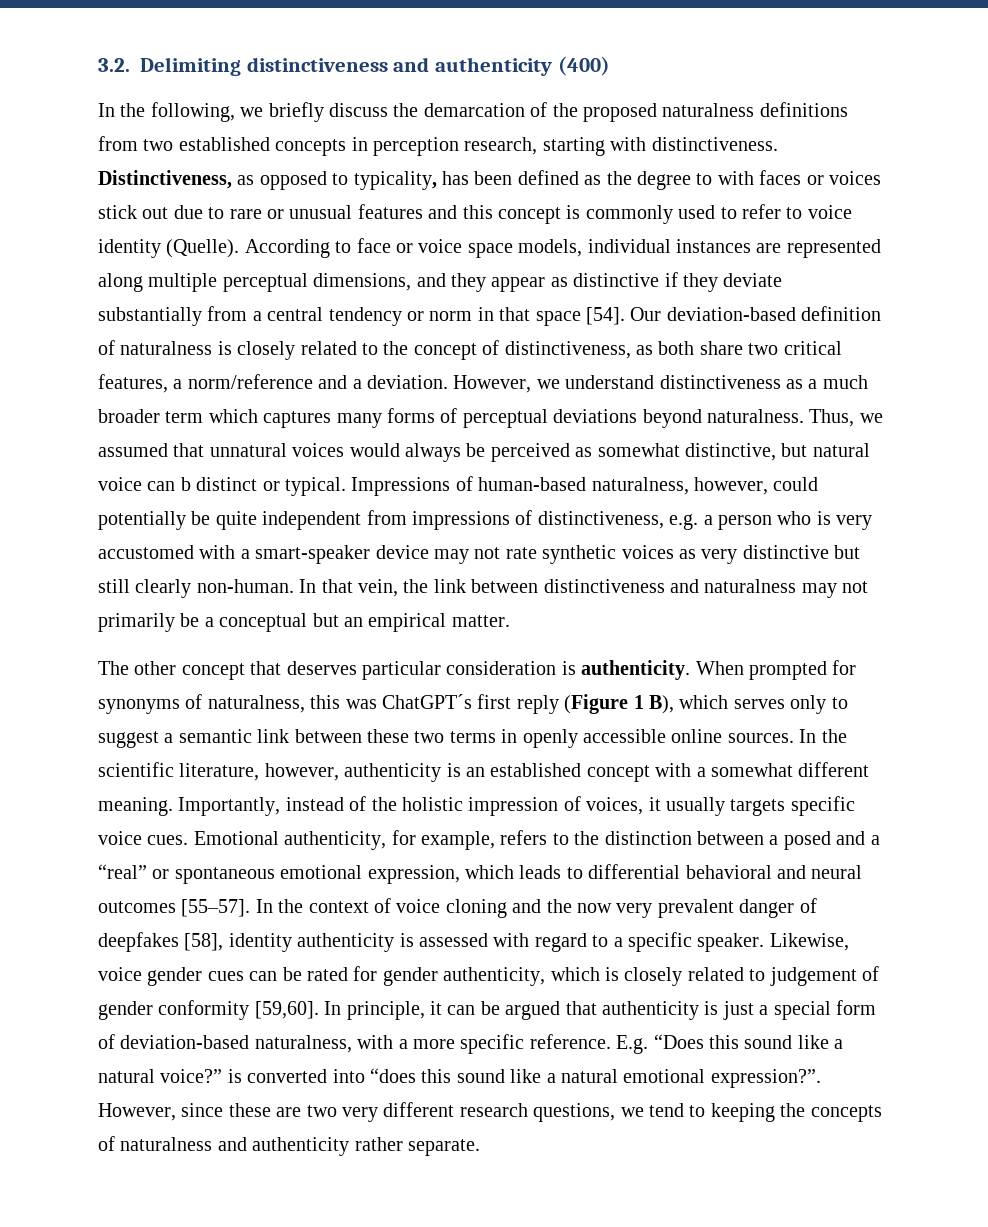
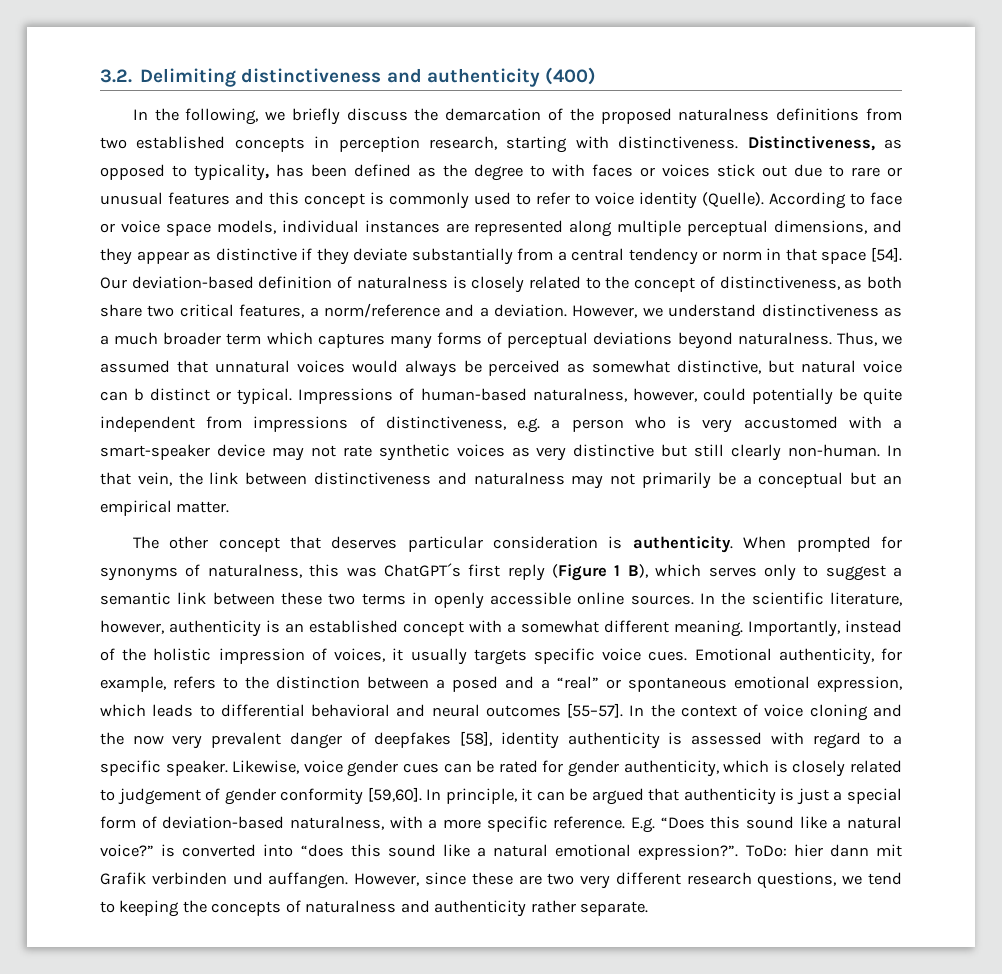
+ ToDo: hier dann mit Grafik verbinden und auffangen.

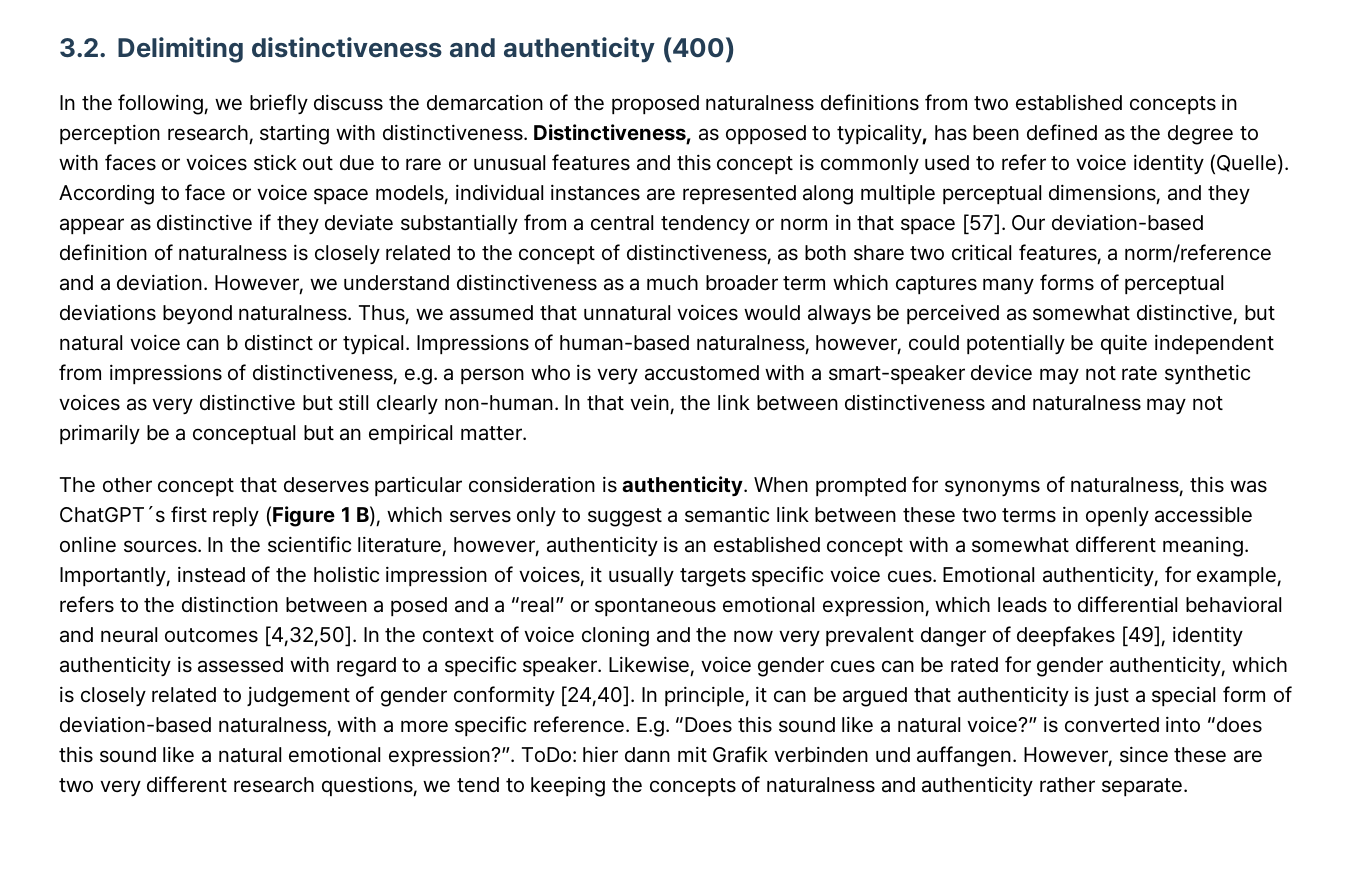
- According to face or voice space models, individual instances are represented along multiple perceptual dimensions, and they appear as distinctive if they deviate substantially from a central tendency or norm in that space [54].
+ According to face or voice space models, individual instances are represented along multiple perceptual dimensions, and they appear as distinctive if they deviate substantially from a central tendency or norm in that space [57].
- Emotional authenticity, for example, refers to the distinction between a posed and a “real” or spontaneous emotional expression, which leads to differential behavioral and neural outcomes [55–57].
+ Emotional authenticity, for example, refers to the distinction between a posed and a “real” or spontaneous emotional expression, which leads to differential behavioral and neural outcomes [4,32,50].
- In the context of voice cloning and the now very prevalent danger of deepfakes [58], identity authenticity is assessed with regard to a specific speaker.
+ In the context of voice cloning and the now very prevalent danger of deepfakes [49], identity authenticity is assessed with regard to a specific speaker.
- Likewise, voice gender cues can be rated for gender authenticity, which is closely related to judgement of gender conformity [59,60].
+ Likewise, voice gender cues can be rated for gender authenticity, which is closely related to judgement of gender conformity [24,40].

